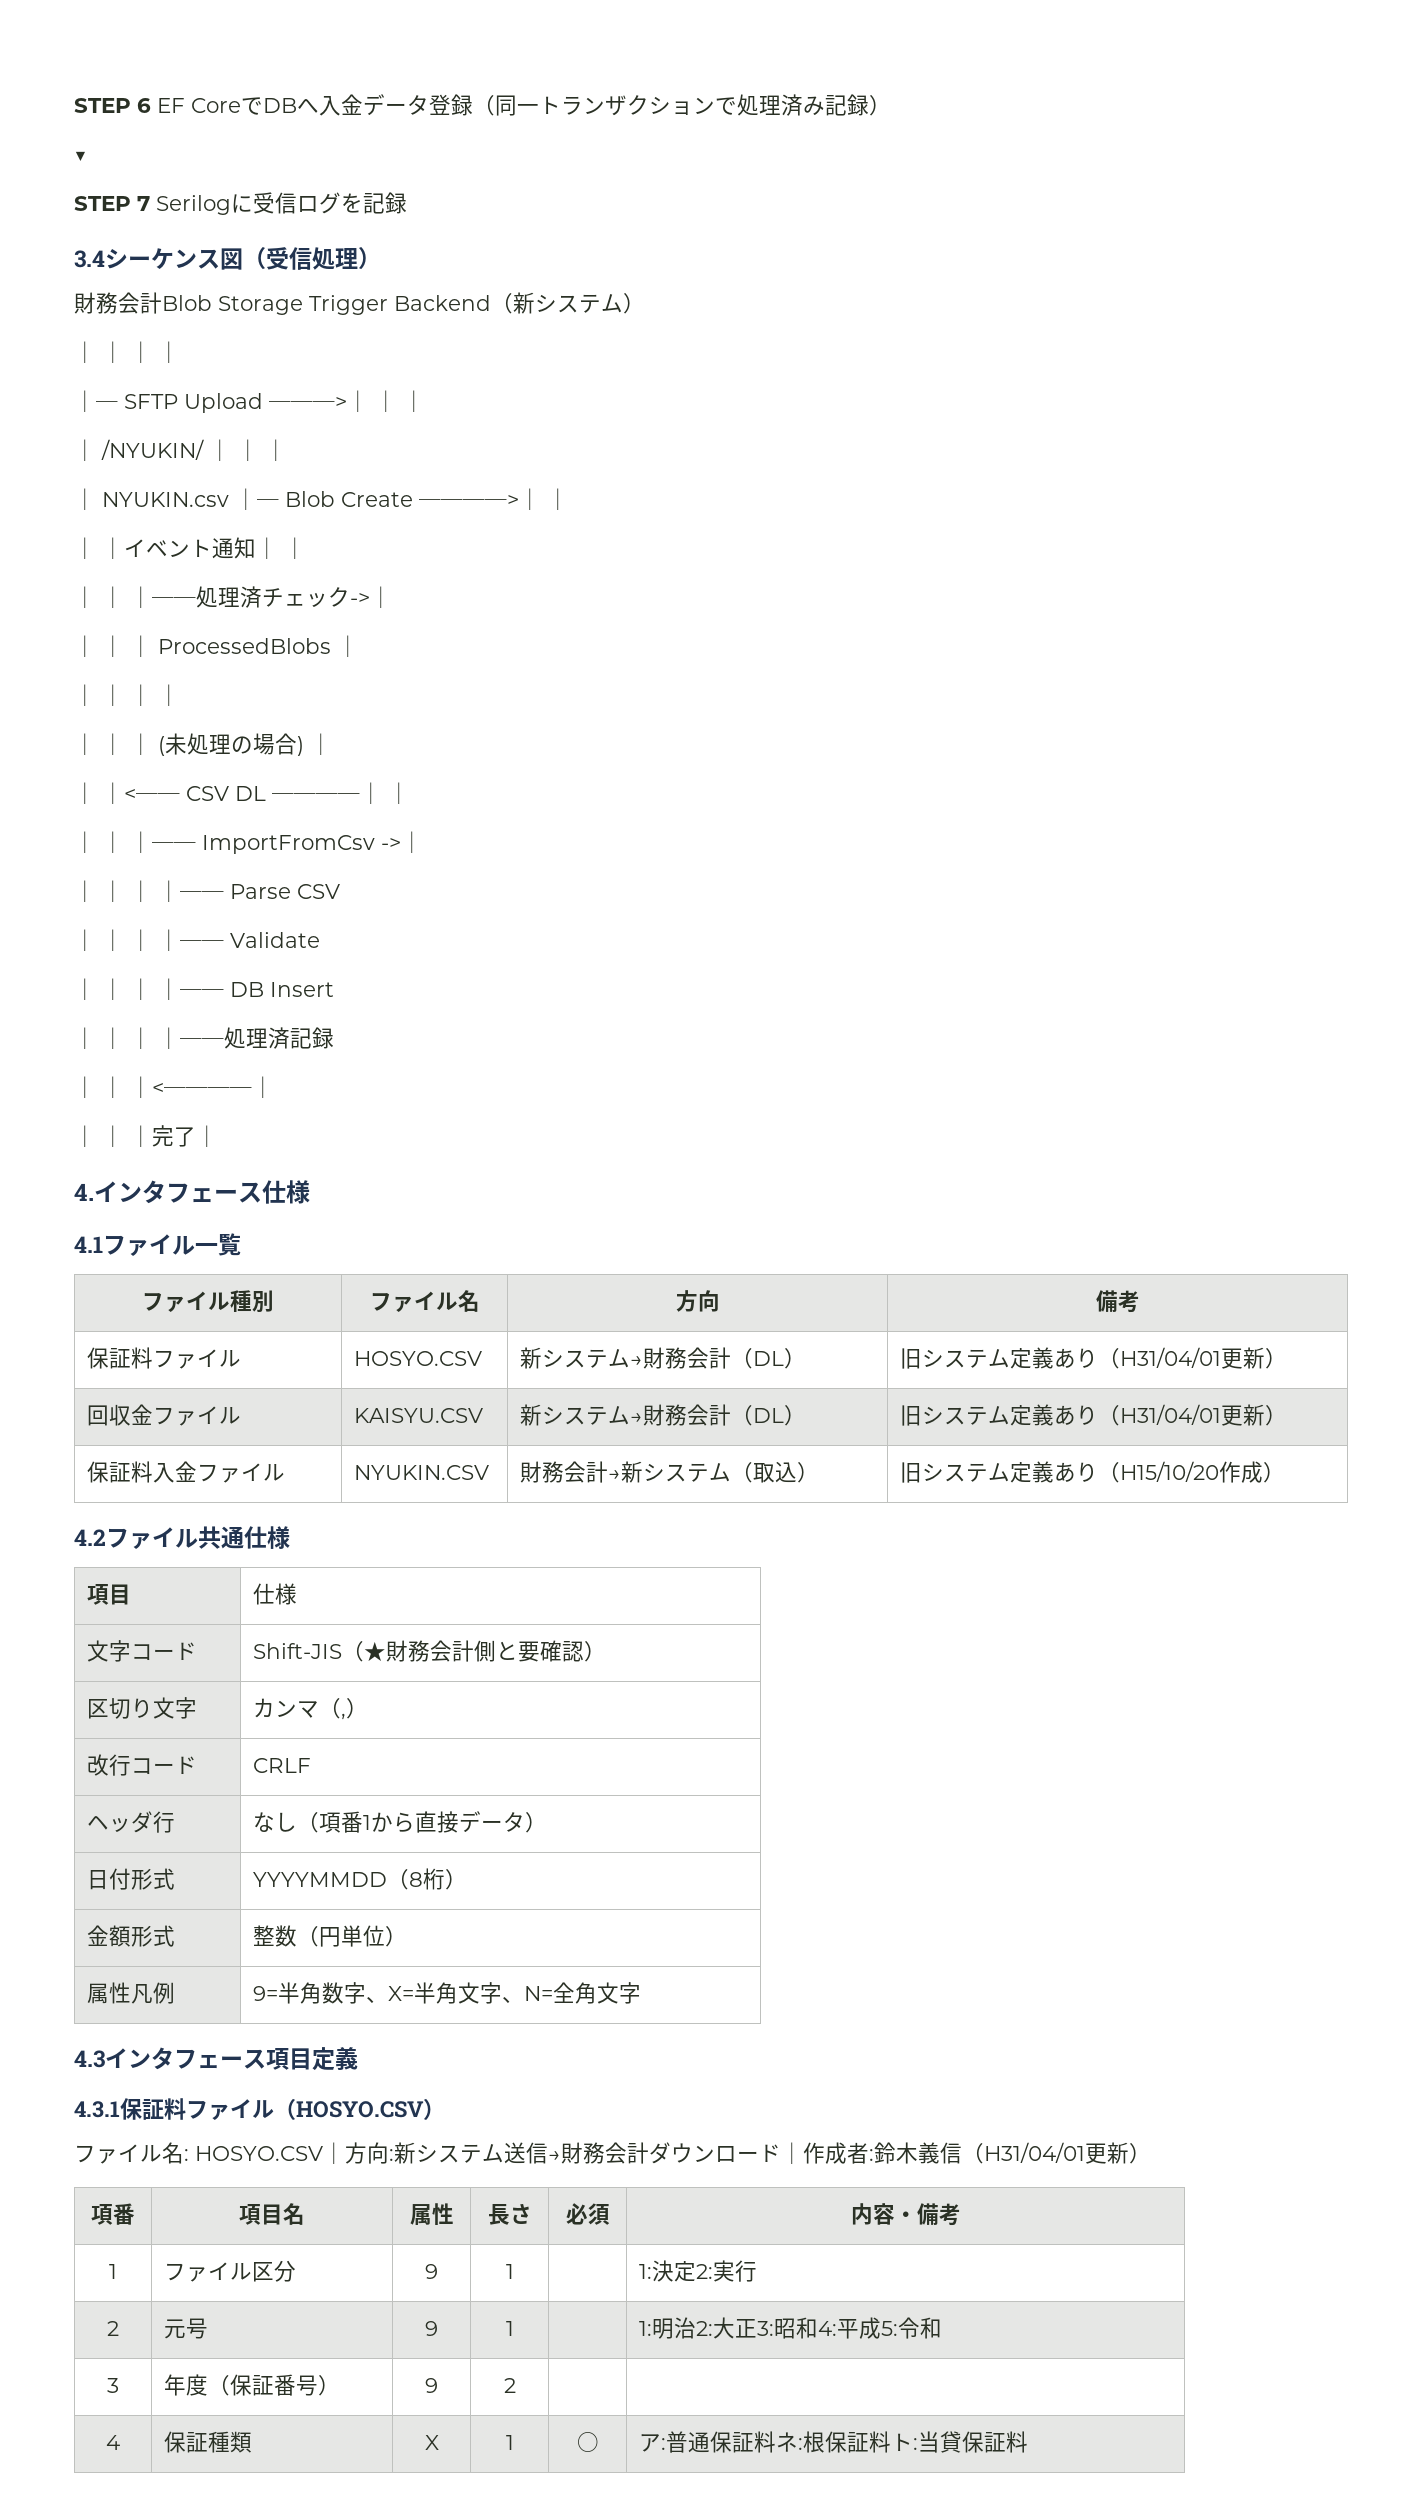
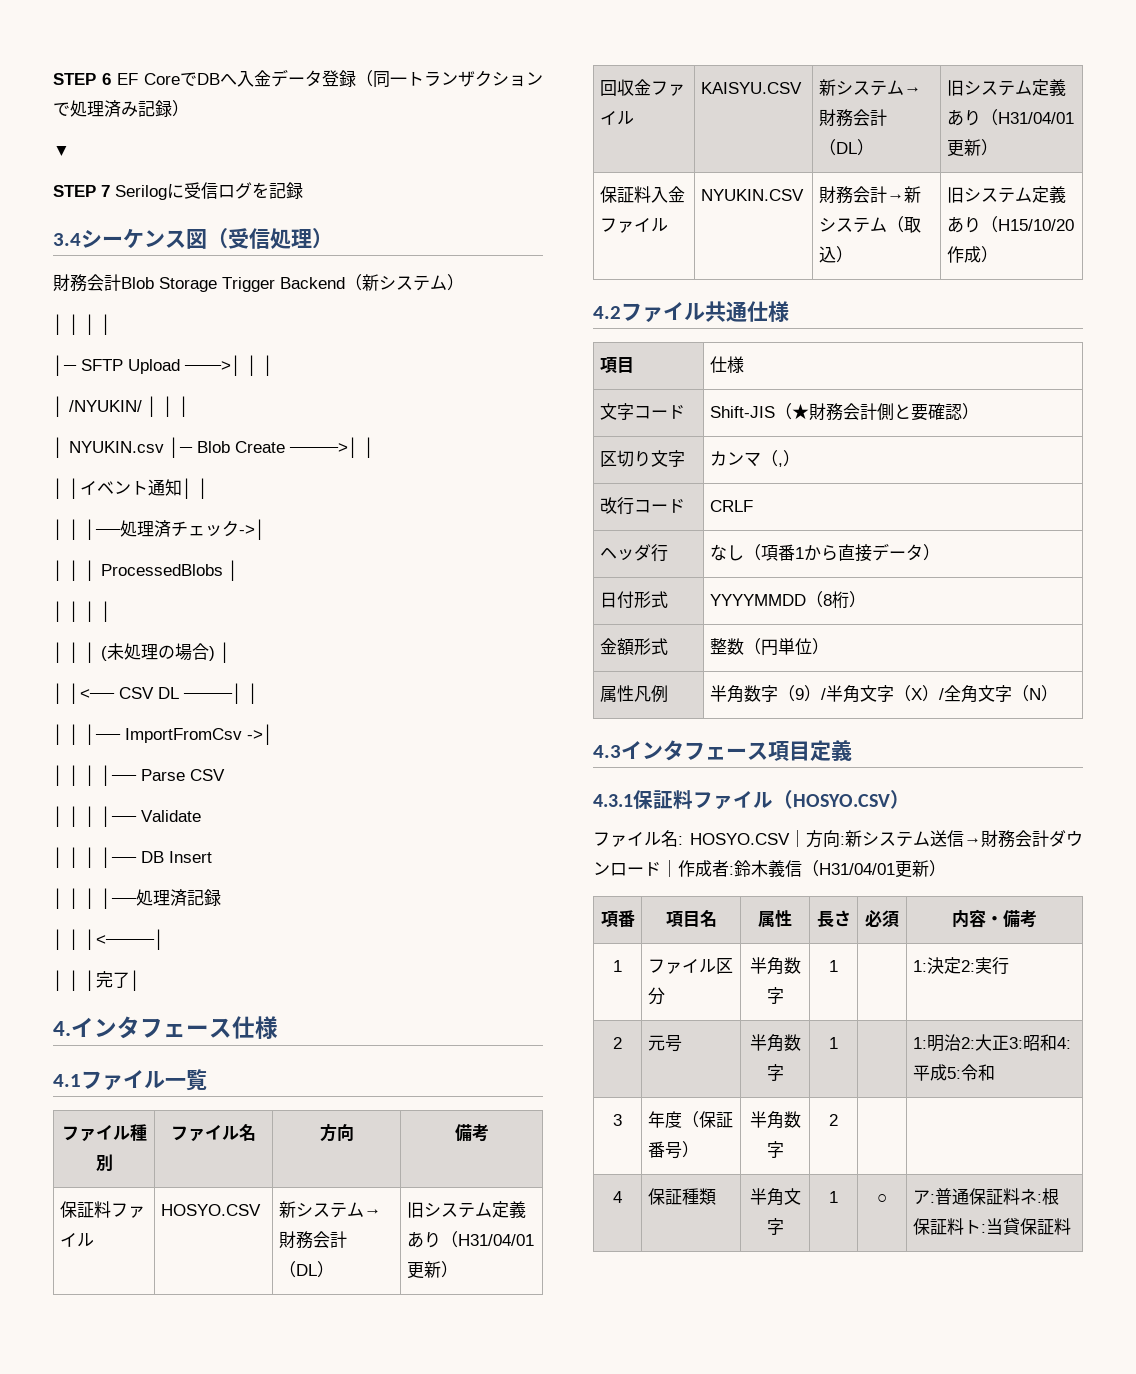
- 属性凡例 | 9=半角数字、X=半角文字、N=全角文字
+ 属性凡例 | 半角数字（9）/半角文字（X）/全角文字（N）
- 1 | ファイル区分 | 9 | 1 | | 1:決定2:実行
+ 1 | ファイル区分 | 半角数字 | 1 | | 1:決定2:実行
- 2 | 元号 | 9 | 1 | | 1:明治2:大正3:昭和4:平成5:令和
+ 2 | 元号 | 半角数字 | 1 | | 1:明治2:大正3:昭和4:平成5:令和
- 3 | 年度（保証番号） | 9 | 2 | |
+ 3 | 年度（保証番号） | 半角数字 | 2 | |
- 4 | 保証種類 | X | 1 | ○ | ア:普通保証料ネ:根保証料ト:当貸保証料
+ 4 | 保証種類 | 半角文字 | 1 | ○ | ア:普通保証料ネ:根保証料ト:当貸保証料

